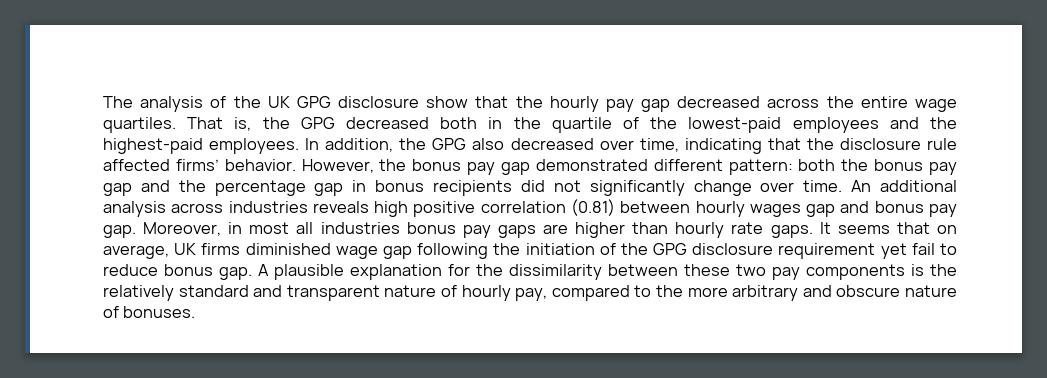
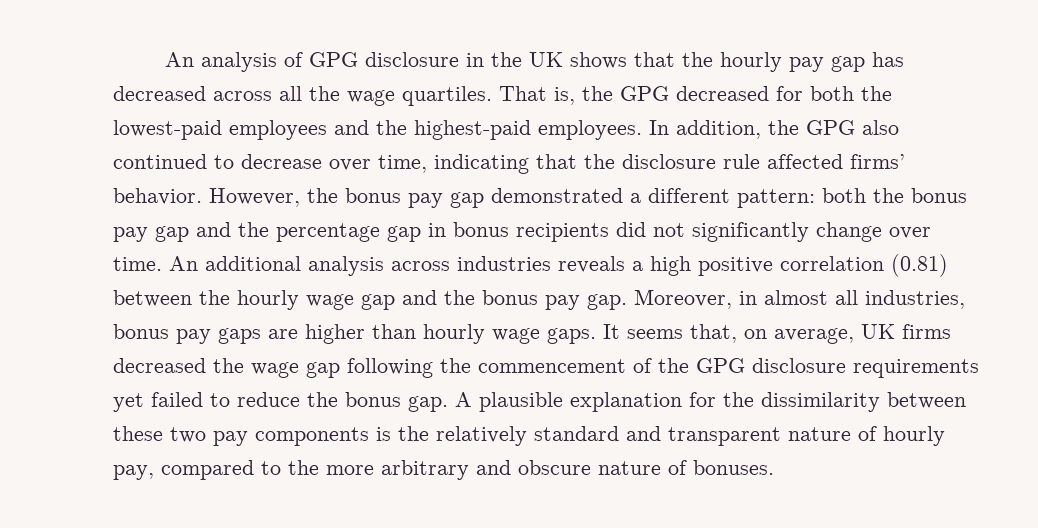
- The analysis of the UK GPG disclosure show that the hourly pay gap decreased across the entire wage quartiles.
+ An analysis of GPG disclosure in the UK shows that the hourly pay gap has decreased across all the wage quartiles.
- That is, the GPG decreased both in the quartile of the lowest-paid employees and the highest-paid employees.
+ That is, the GPG decreased for both the lowest-paid employees and the highest-paid employees.
- In addition, the GPG also decreased over time, indicating that the disclosure rule affected firms’ behavior.
+ In addition, the GPG also continued to decrease over time, indicating that the disclosure rule affected firms’ behavior.
- However, the bonus pay gap demonstrated different pattern: both the bonus pay gap and the percentage gap in bonus recipients did not significantly change over time.
+ However, the bonus pay gap demonstrated a different pattern: both the bonus pay gap and the percentage gap in bonus recipients did not significantly change over time.
- An additional analysis across industries reveals high positive correlation (0.81) between hourly wages gap and bonus pay gap.
+ An additional analysis across industries reveals a high positive correlation (0.81) between the hourly wage gap and the bonus pay gap.
- Moreover, in most all industries bonus pay gaps are higher than hourly rate gaps.
+ Moreover, in almost all industries, bonus pay gaps are higher than hourly wage gaps.
- It seems that on average, UK firms diminished wage gap following the initiation of the GPG disclosure requirement yet fail to reduce bonus gap.
+ It seems that, on average, UK firms decreased the wage gap following the commencement of the GPG disclosure requirements yet failed to reduce the bonus gap.

